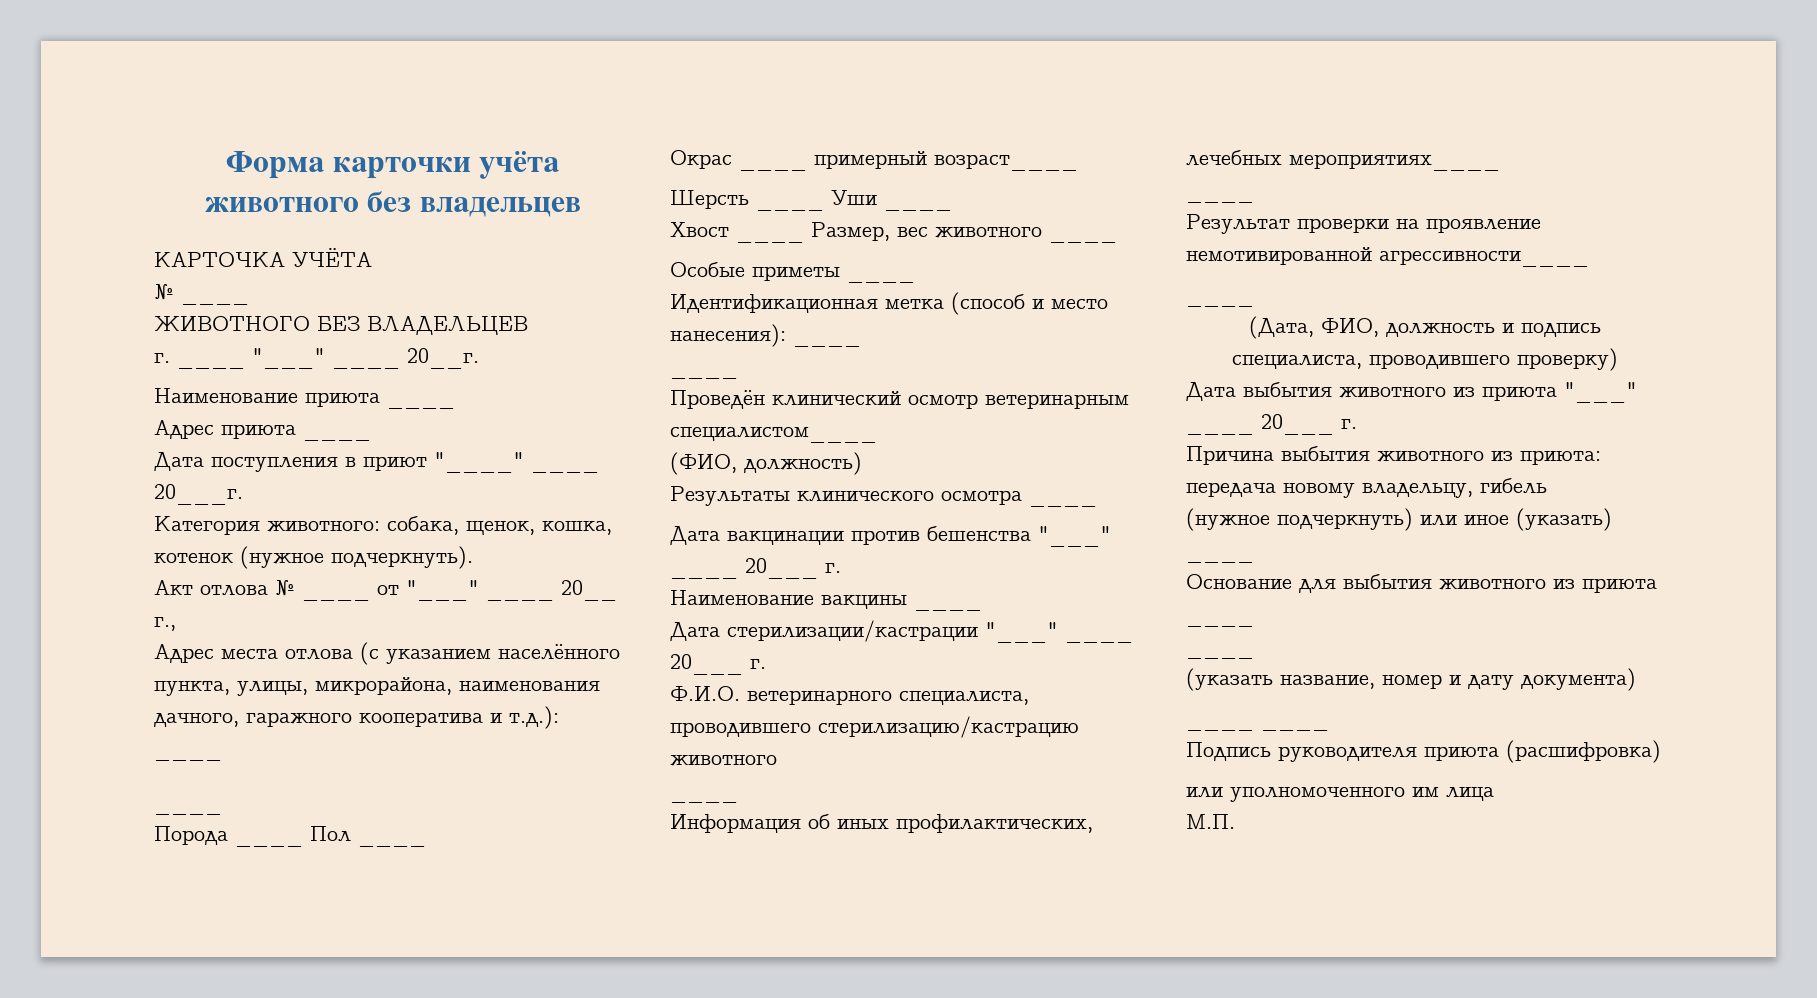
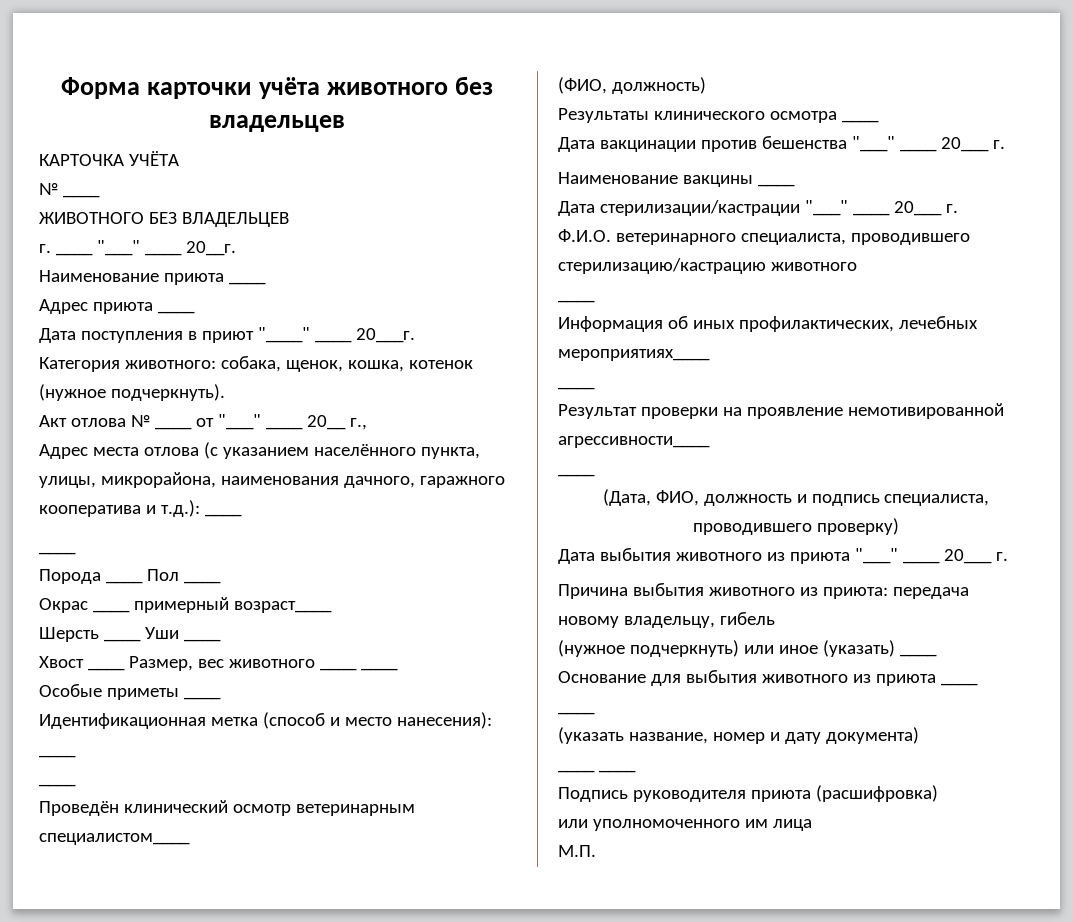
- Хвост ____ Размер, вес животного ____
+ Хвост ____ Размер, вес животного ____ ____

